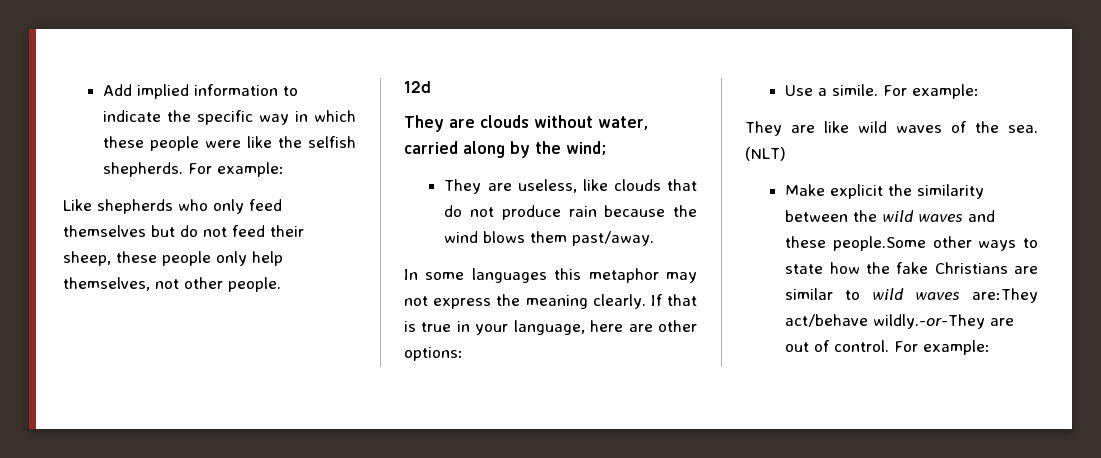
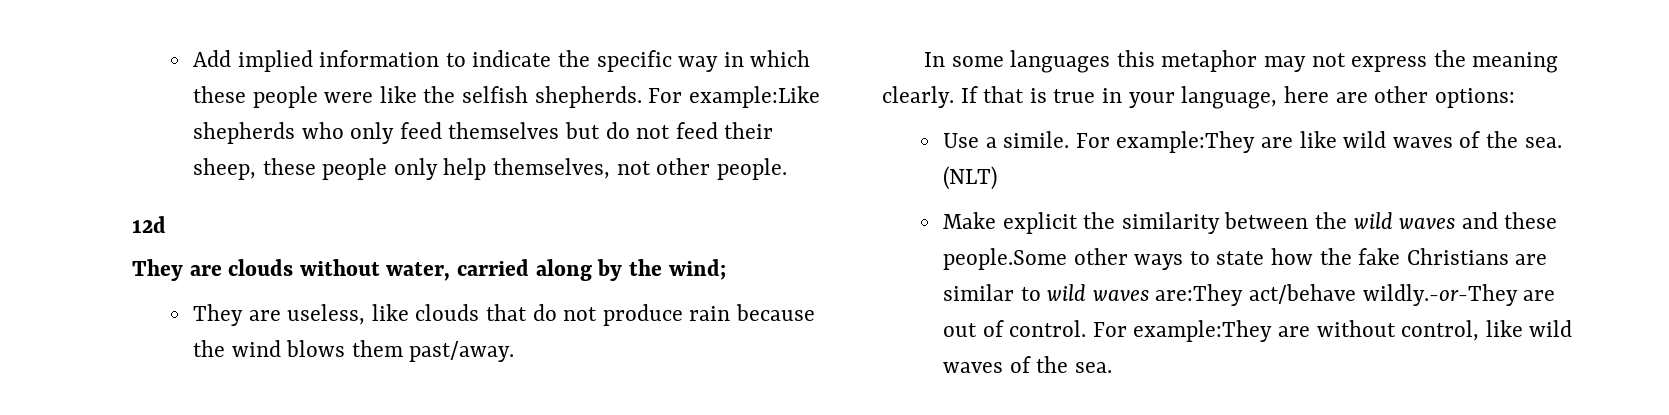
- Add implied information to indicate the specific way in which these people were like the selfish shepherds. For example:
- Like shepherds who only feed themselves but do not feed their sheep, these people only help themselves, not other people.
+ Add implied information to indicate the specific way in which these people were like the selfish shepherds. For example:Like shepherds who only feed themselves but do not feed their sheep, these people only help themselves, not other people.
- Use a simile. For example:
- They are like wild waves of the sea.
+ Use a simile. For example:They are like wild waves of the sea.
- Make explicit the similarity between the wild waves and these people.Some other ways to state how the fake Christians are similar to wild waves are:They act/behave wildly.-or-They are out of control. For example:
+ Make explicit the similarity between the wild waves and these people.Some other ways to state how the fake Christians are similar to wild waves are:They act/behave wildly.-or-They are out of control. For example:They are without control, like wild waves of the sea.

